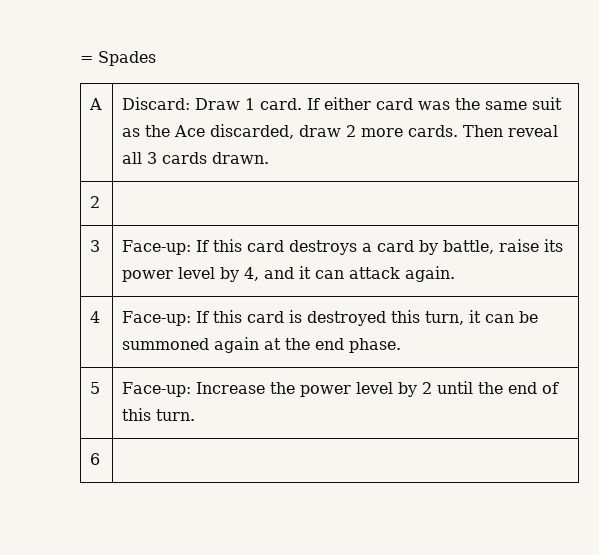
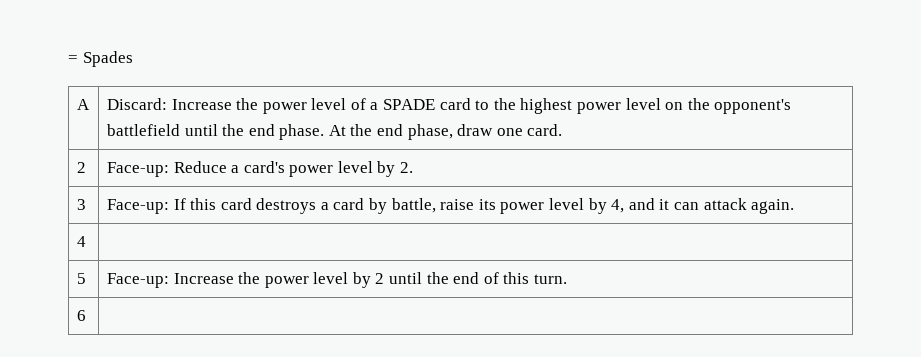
- A | Discard: Draw 1 card. If either card was the same suit as the Ace discarded, draw 2 more cards. Then reveal all 3 cards drawn.
- 2 |
+ A | Discard: Increase the power level of a SPADE card to the highest power level on the opponent's battlefield until the end phase. At the end phase, draw one card.
+ 2 | Face-up: Reduce a card's power level by 2.
- 4 | Face-up: If this card is destroyed this turn, it can be summoned again at the end phase.
+ 4 |

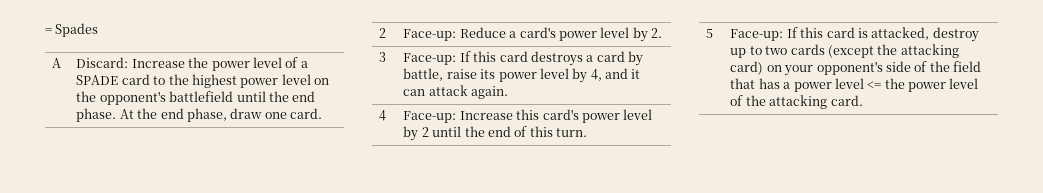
- 4 |
- 5 | Face-up: Increase the power level by 2 until the end of this turn.
+ 4 | Face-up: Increase this card's power level by 2 until the end of this turn.
- 6 |
+ 5 | Face-up: If this card is attacked, destroy up to two cards (except the attacking card) on your opponent's side of the field that has a power level <= the power level of the attacking card.

